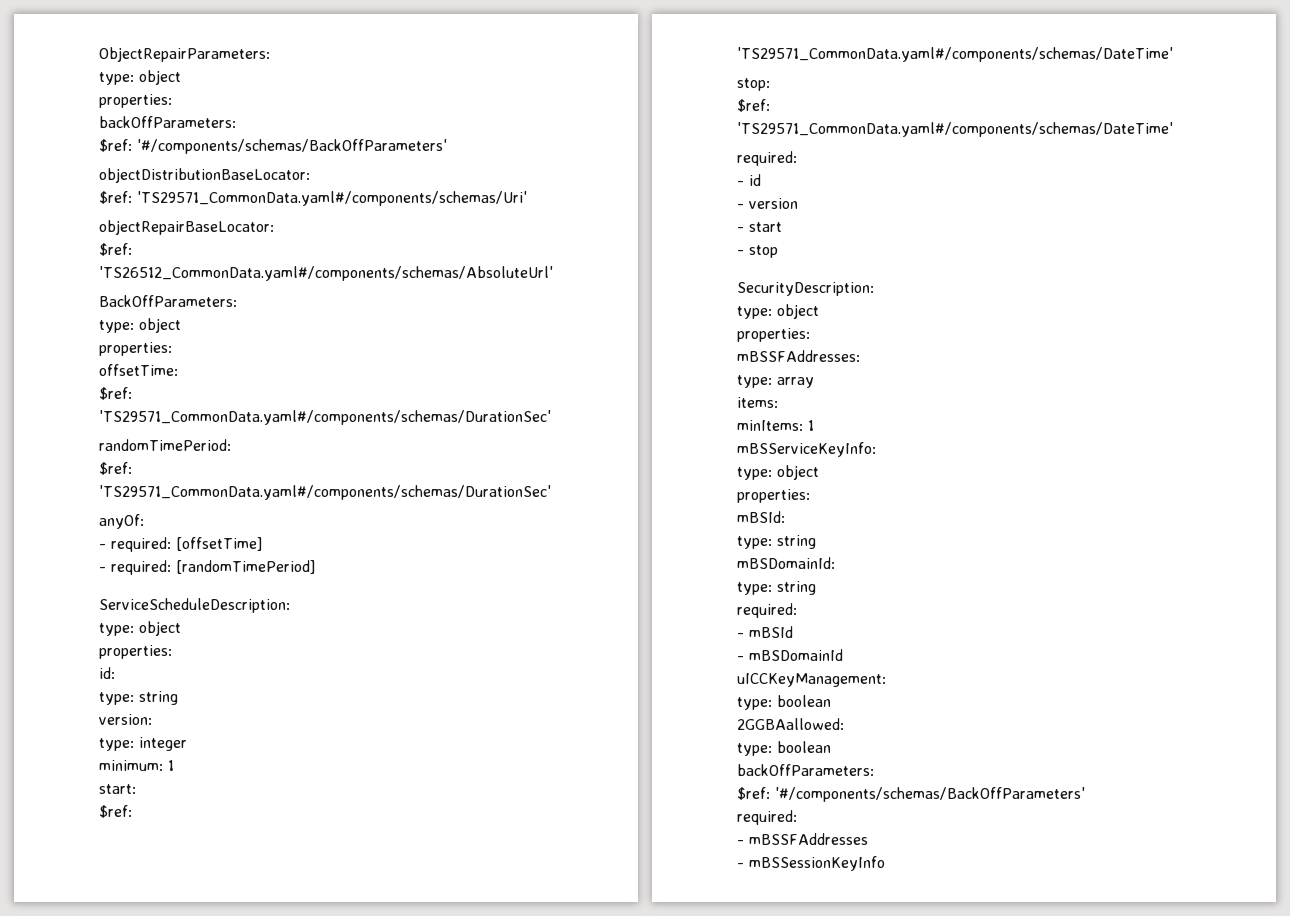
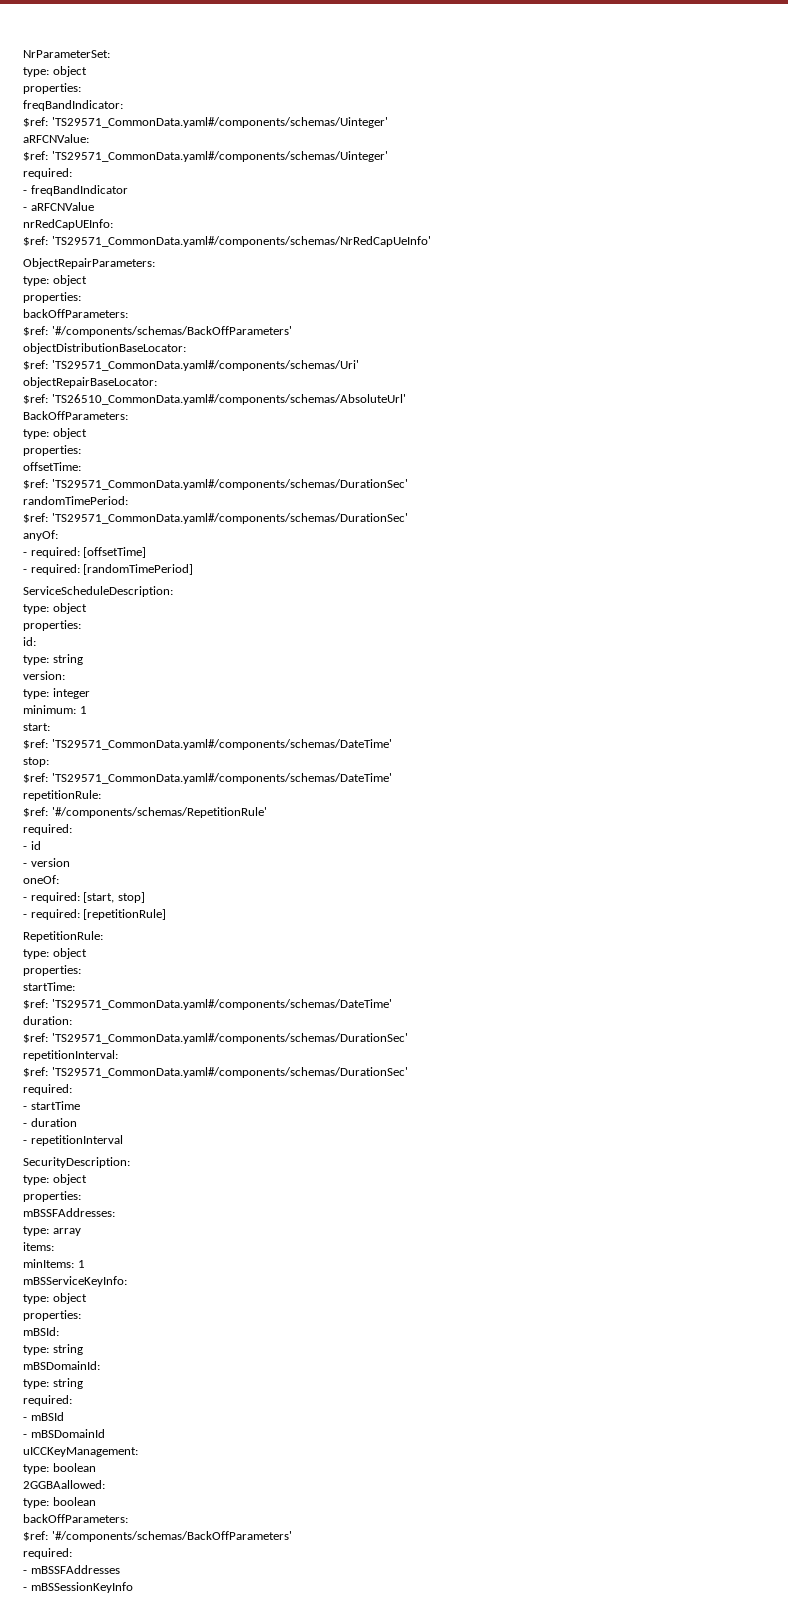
+ NrParameterSet:
+ type: object
+ properties:
+ freqBandIndicator:
+ $ref: 'TS29571_CommonData.yaml#/components/schemas/Uinteger'
+ aRFCNValue:
+ $ref: 'TS29571_CommonData.yaml#/components/schemas/Uinteger'
+ required:
+ - freqBandIndicator
+ - aRFCNValue
+ nrRedCapUEInfo:
+ $ref: 'TS29571_CommonData.yaml#/components/schemas/NrRedCapUeInfo'
- $ref: 'TS26512_CommonData.yaml#/components/schemas/AbsoluteUrl'
+ $ref: 'TS26510_CommonData.yaml#/components/schemas/AbsoluteUrl'
+ repetitionRule:
+ $ref: '#/components/schemas/RepetitionRule'
- - start
- - stop
+ oneOf:
+ - required: [start, stop]
+ - required: [repetitionRule]
+ RepetitionRule:
+ type: object
+ properties:
+ startTime:
+ $ref: 'TS29571_CommonData.yaml#/components/schemas/DateTime'
+ duration:
+ $ref: 'TS29571_CommonData.yaml#/components/schemas/DurationSec'
+ repetitionInterval:
+ $ref: 'TS29571_CommonData.yaml#/components/schemas/DurationSec'
+ required:
+ - startTime
+ - duration
+ - repetitionInterval

